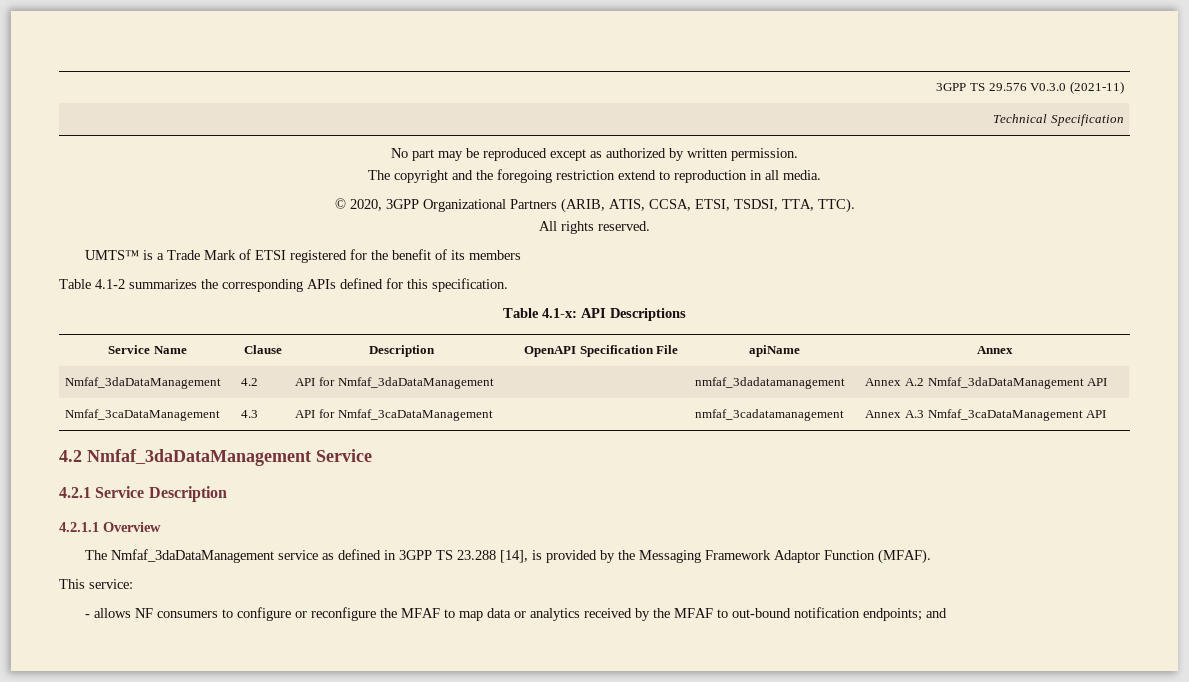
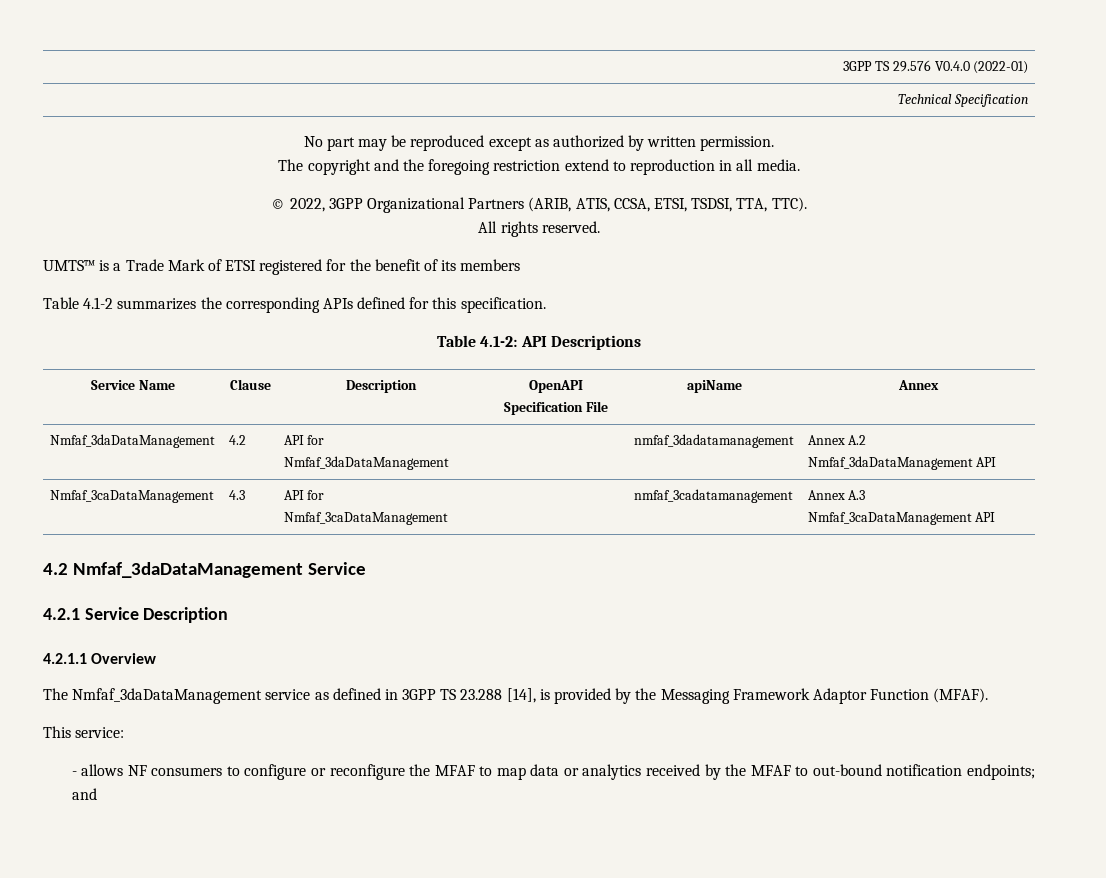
- 3GPP TS 29.576 V0.3.0 (2021-11)
+ 3GPP TS 29.576 V0.4.0 (2022-01)
- © 2020, 3GPP Organizational Partners (ARIB, ATIS, CCSA, ETSI, TSDSI, TTA, TTC).
+ © 2022, 3GPP Organizational Partners (ARIB, ATIS, CCSA, ETSI, TSDSI, TTA, TTC).
- Table 4.1-x: API Descriptions
+ Table 4.1-2: API Descriptions

